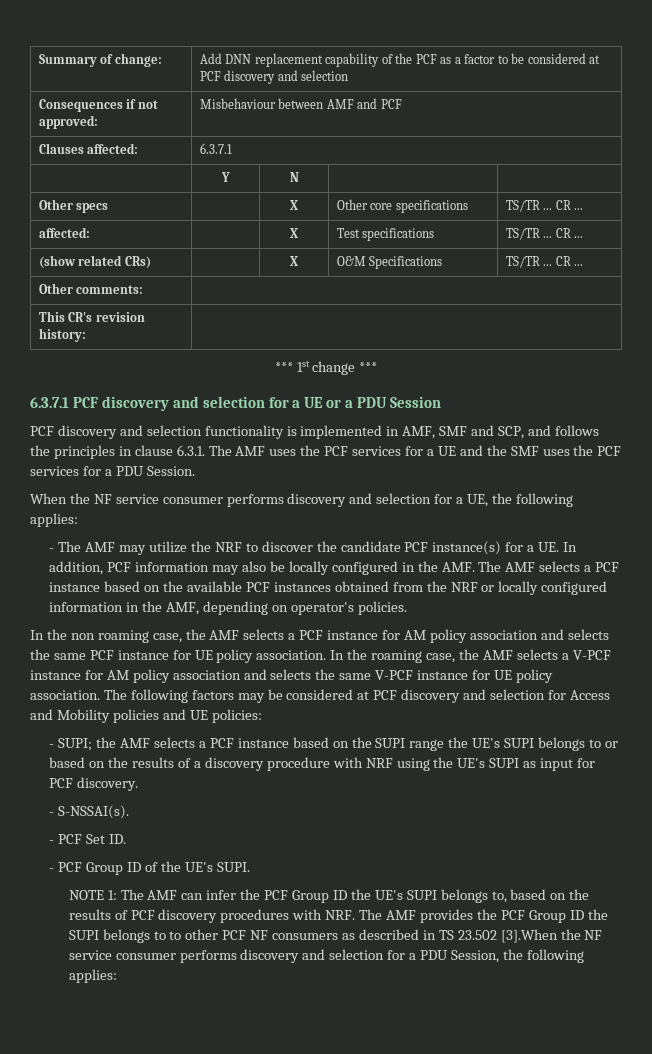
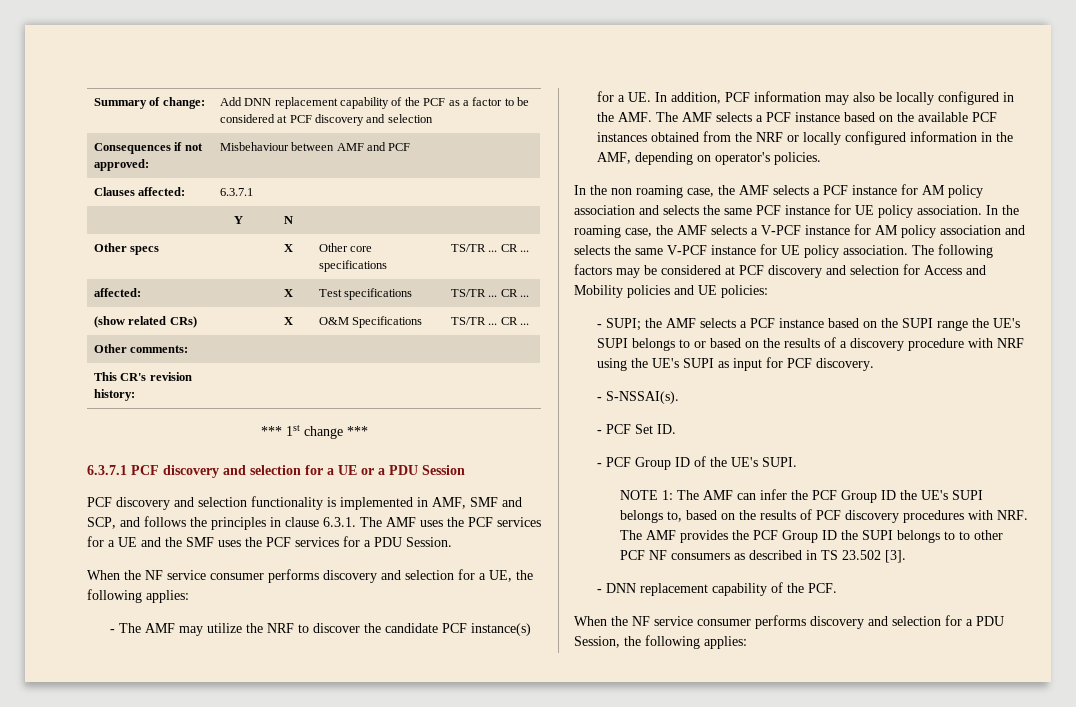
- The AMF can infer the PCF Group ID the UE's SUPI belongs to, based on the results of PCF discovery procedures with NRF. The AMF provides the PCF Group ID the SUPI belongs to to other PCF NF consumers as described in TS 23.502 [3].When the NF service consumer performs discovery and selection for a PDU Session, the following applies:
+ The AMF can infer the PCF Group ID the UE's SUPI belongs to, based on the results of PCF discovery procedures with NRF. The AMF provides the PCF Group ID the SUPI belongs to to other PCF NF consumers as described in TS 23.502 [3].
+ - DNN replacement capability of the PCF.
+ When the NF service consumer performs discovery and selection for a PDU Session, the following applies:

